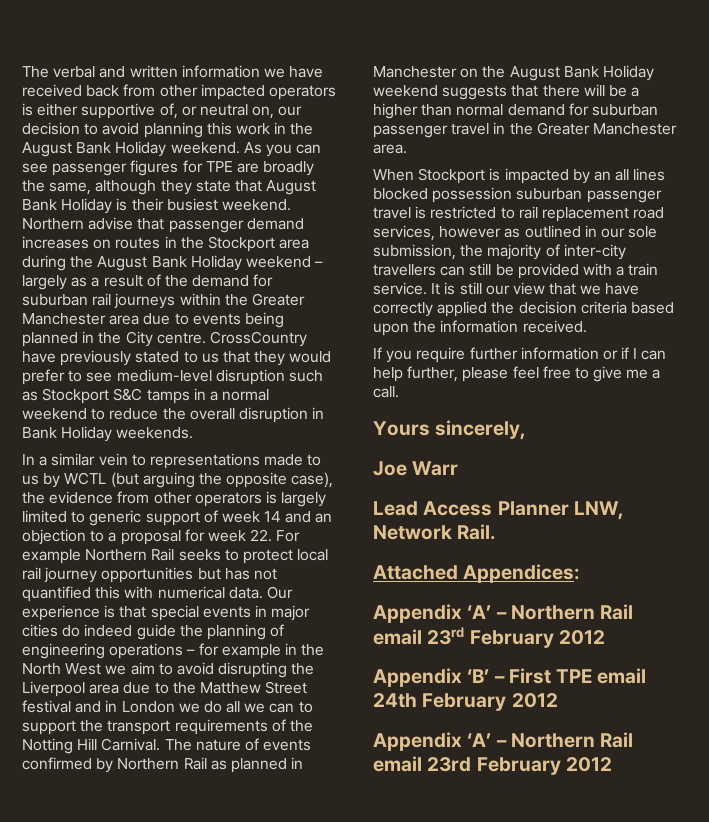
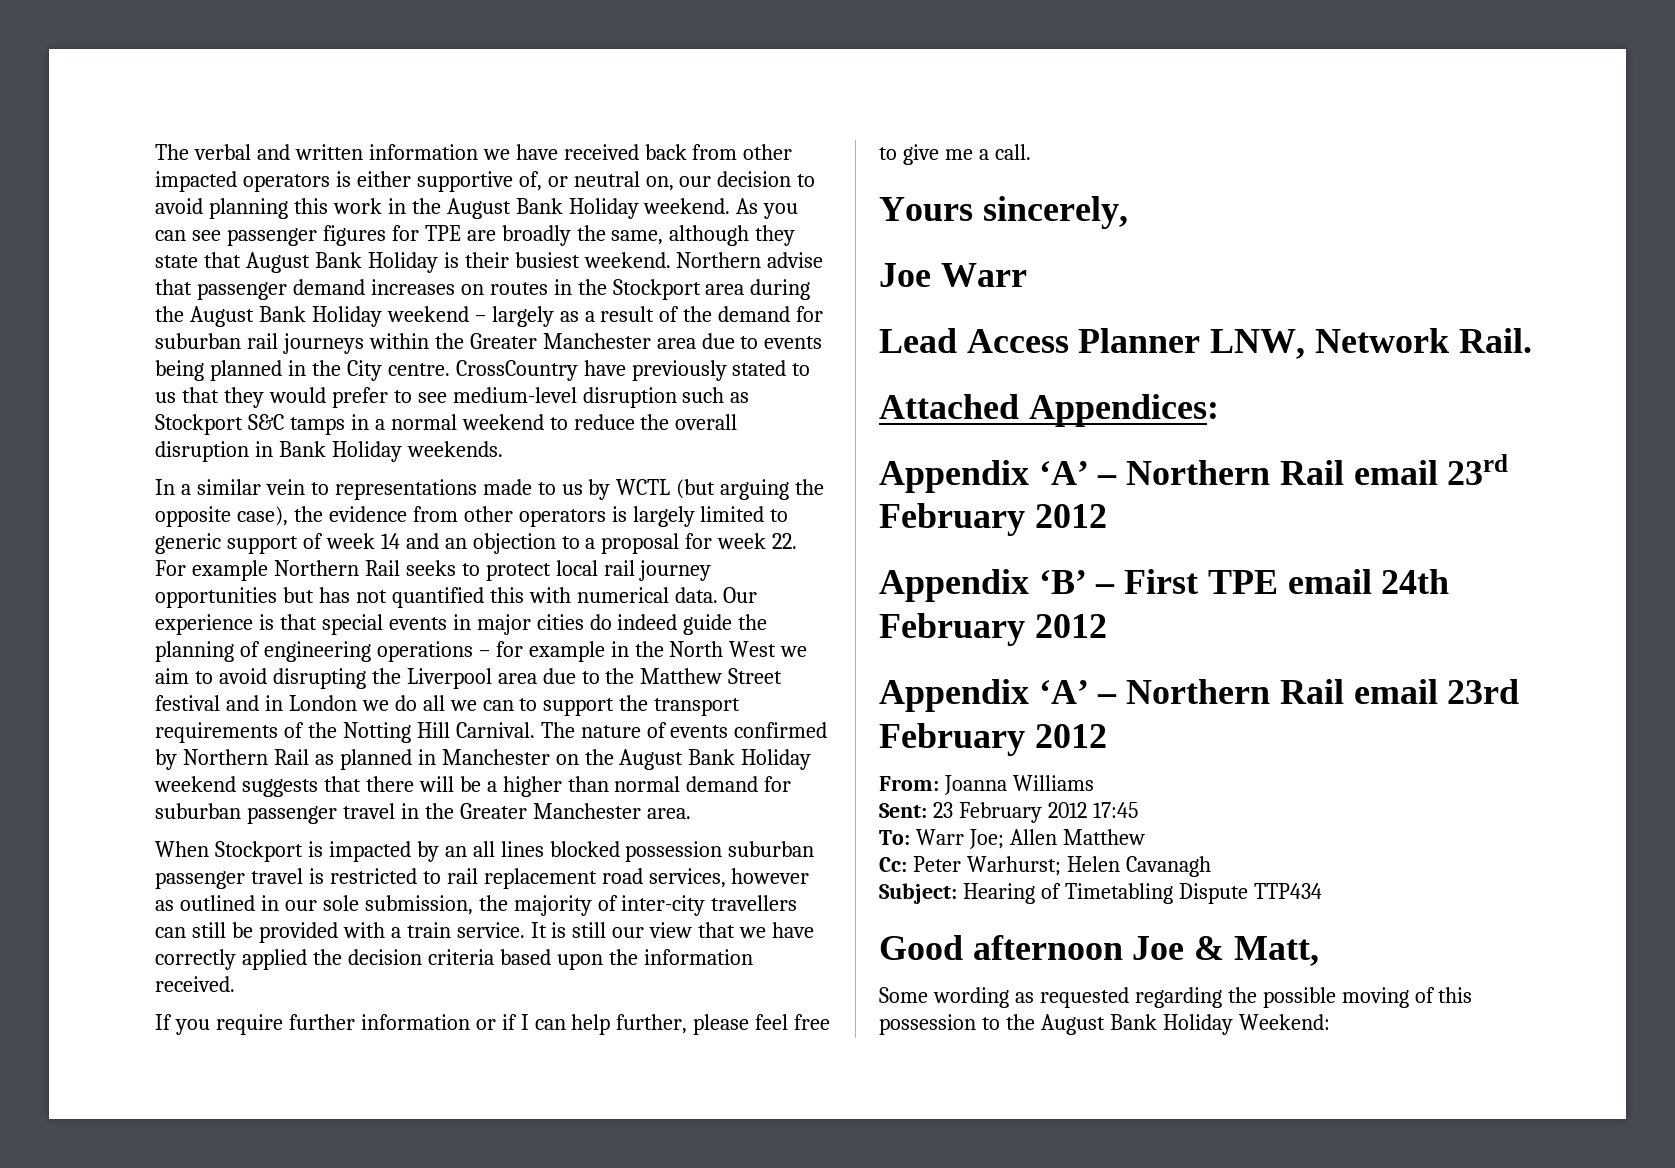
+ From: Joanna Williams
+ Sent: 23 February 2012 17:45
+ To: Warr Joe; Allen Matthew
+ Cc: Peter Warhurst; Helen Cavanagh
+ Subject: Hearing of Timetabling Dispute TTP434
+ Good afternoon Joe & Matt,
+ Some wording as requested regarding the possible moving of this possession to the August Bank Holiday Weekend:

